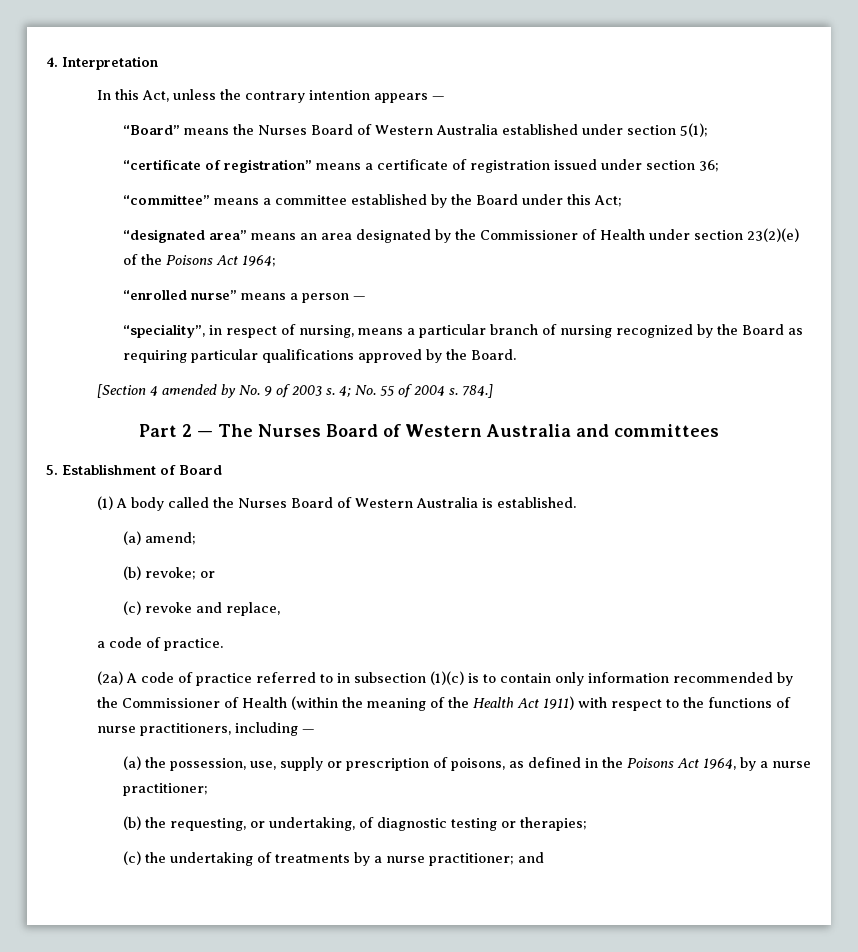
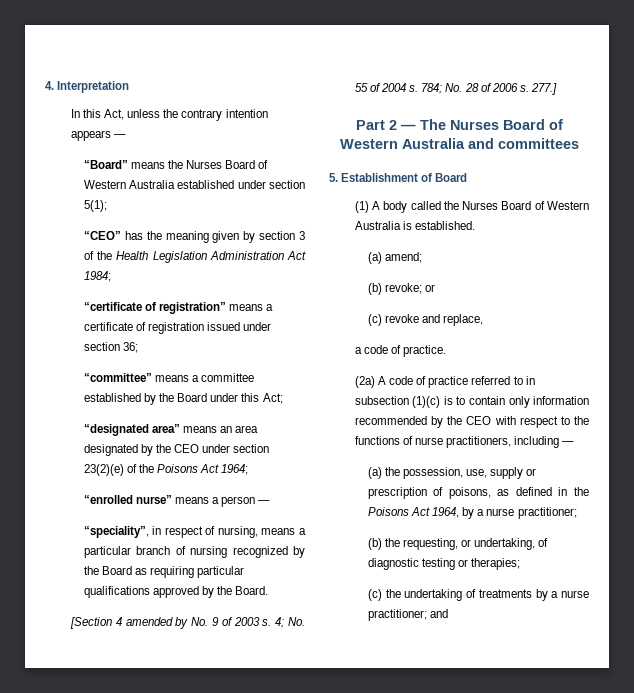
+ “CEO” has the meaning given by section 3 of the Health Legislation Administration Act 1984;
- “designated area” means an area designated by the Commissioner of Health under section 23(2)(e) of the Poisons Act 1964;
+ “designated area” means an area designated by the CEO under section 23(2)(e) of the Poisons Act 1964;
- 784.]
+ 784; No. 28 of 2006 s. 277.]
- (2a) A code of practice referred to in subsection (1)(c) is to contain only information recommended by the Commissioner of Health (within the meaning of the Health Act 1911) with respect to the functions of nurse practitioners, including —
+ (2a) A code of practice referred to in subsection (1)(c) is to contain only information recommended by the CEO with respect to the functions of nurse practitioners, including —

